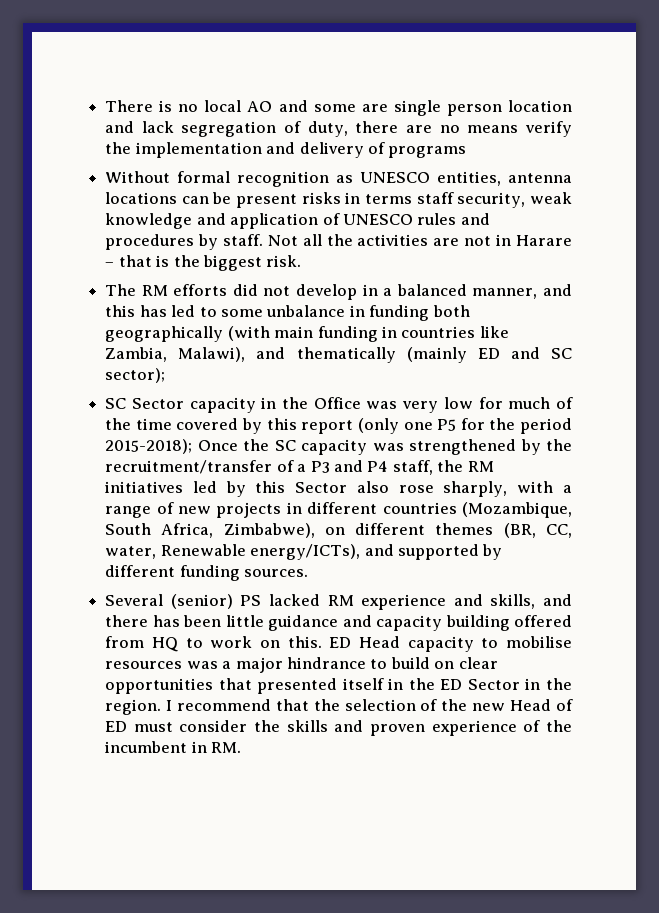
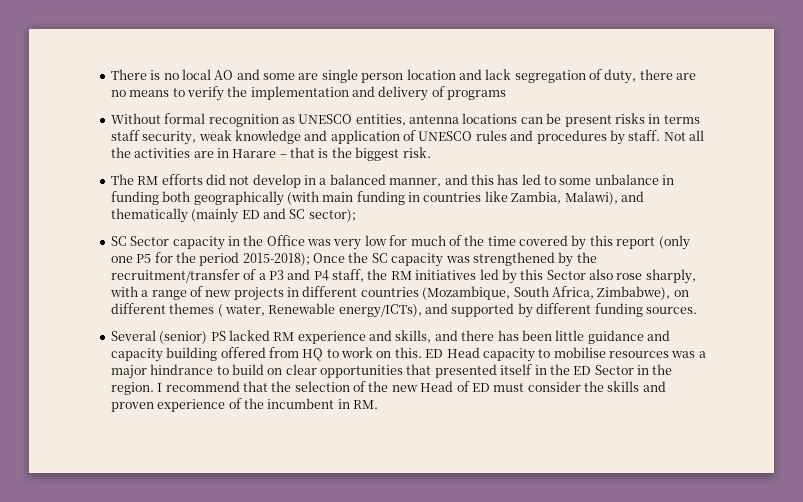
- There is no local AO and some are single person location and lack segregation of duty, there are no means verify the implementation and delivery of programs
+ There is no local AO and some are single person location and lack segregation of duty, there are no means to verify the implementation and delivery of programs
- Not all the activities are not in Harare – that is the biggest risk.
+ Not all the activities are in Harare – that is the biggest risk.
- Once the SC capacity was strengthened by the recruitment/transfer of a P3 and P4 staff, the RM initiatives led by this Sector also rose sharply, with a range of new projects in different countries (Mozambique, South Africa, Zimbabwe), on different themes (BR, CC, water, Renewable energy/ICTs), and supported by different funding sources.
+ Once the SC capacity was strengthened by the recruitment/transfer of a P3 and P4 staff, the RM initiatives led by this Sector also rose sharply, with a range of new projects in different countries (Mozambique, South Africa, Zimbabwe), on different themes ( water, Renewable energy/ICTs), and supported by different funding sources.

